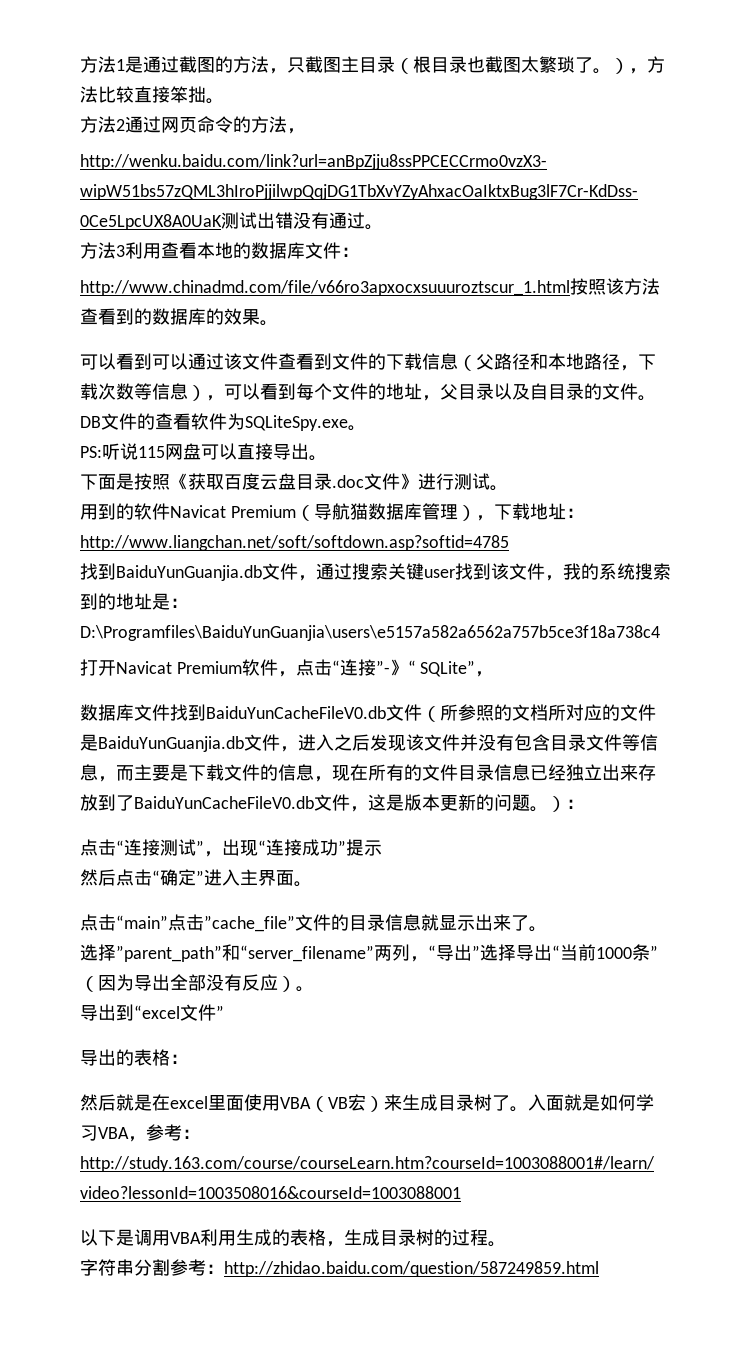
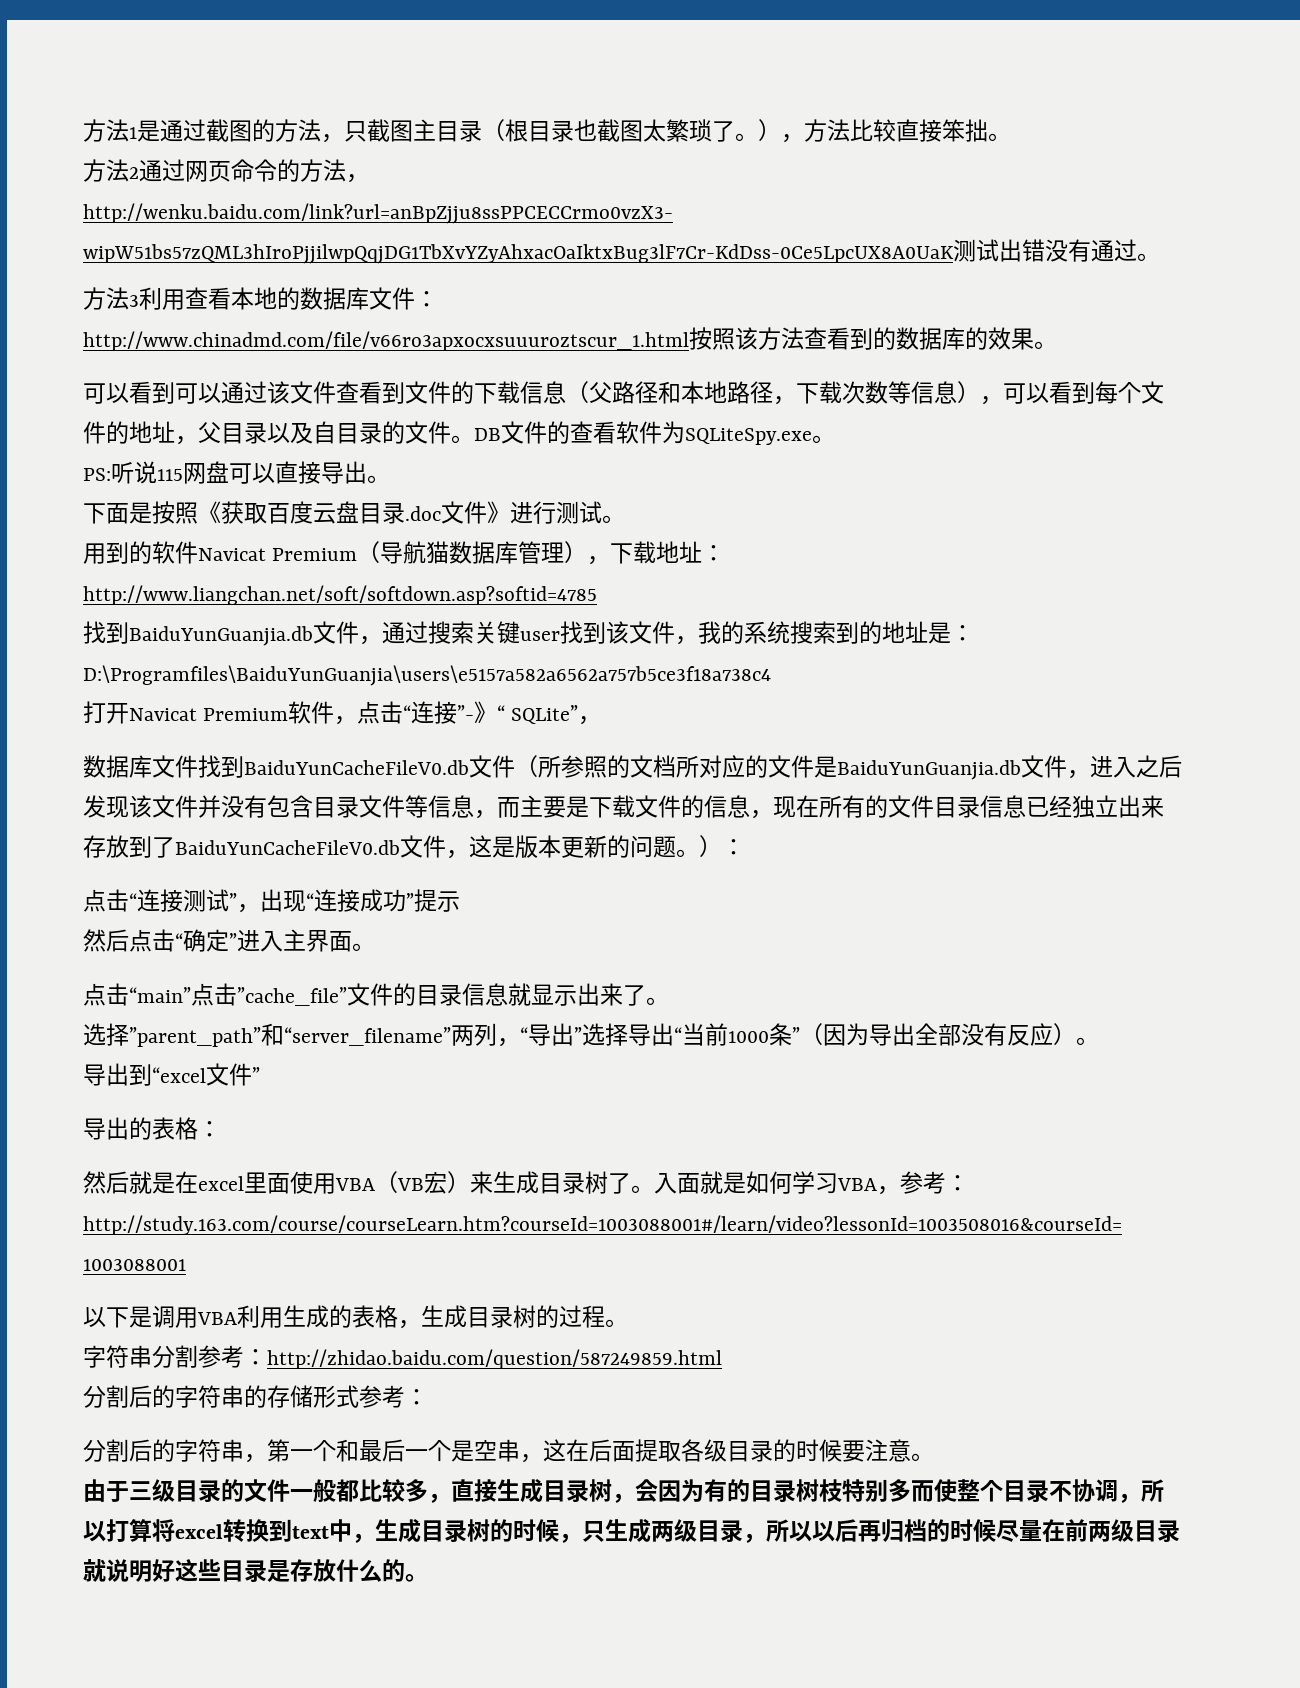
+ 分割后的字符串的存储形式参考：
+ 分割后的字符串，第一个和最后一个是空串，这在后面提取各级目录的时候要注意。
+ 由于三级目录的文件一般都比较多，直接生成目录树，会因为有的目录树枝特别多而使整个目录不协调，所以打算将excel转换到text中，生成目录树的时候，只生成两级目录，所以以后再归档的时候尽量在前两级目录就说明好这些目录是存放什么的。

